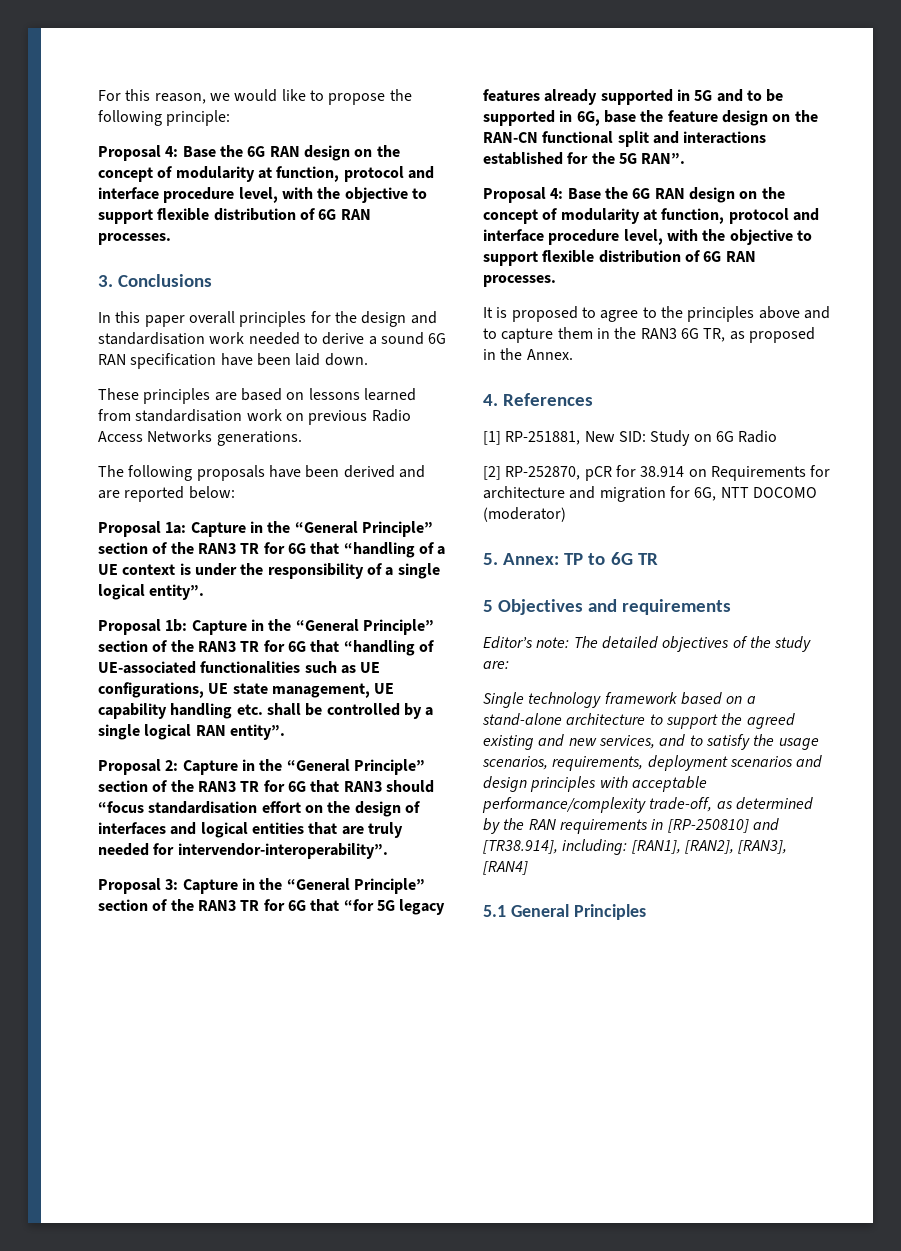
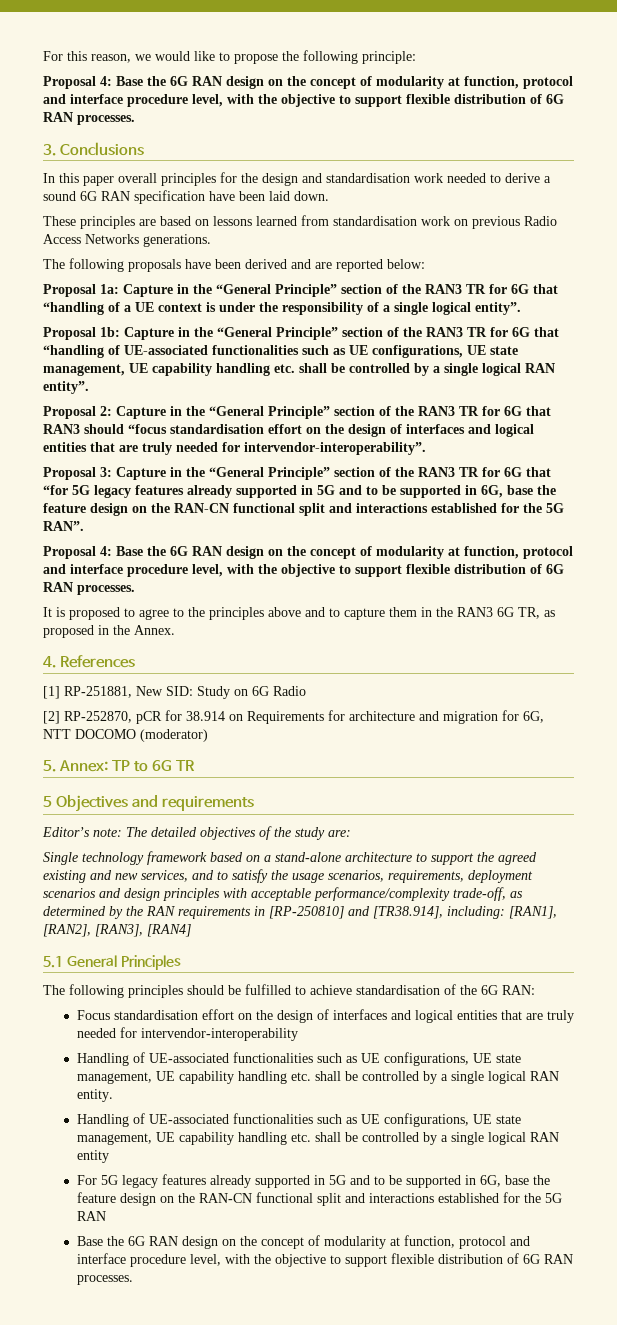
+ The following principles should be fulfilled to achieve standardisation of the 6G RAN:
+ Focus standardisation effort on the design of interfaces and logical entities that are truly needed for intervendor-interoperability
+ Handling of UE-associated functionalities such as UE configurations, UE state management, UE capability handling etc. shall be controlled by a single logical RAN entity.
+ Handling of UE-associated functionalities such as UE configurations, UE state management, UE capability handling etc. shall be controlled by a single logical RAN entity
+ For 5G legacy features already supported in 5G and to be supported in 6G, base the feature design on the RAN-CN functional split and interactions established for the 5G RAN
+ Base the 6G RAN design on the concept of modularity at function, protocol and interface procedure level, with the objective to support flexible distribution of 6G RAN processes.

